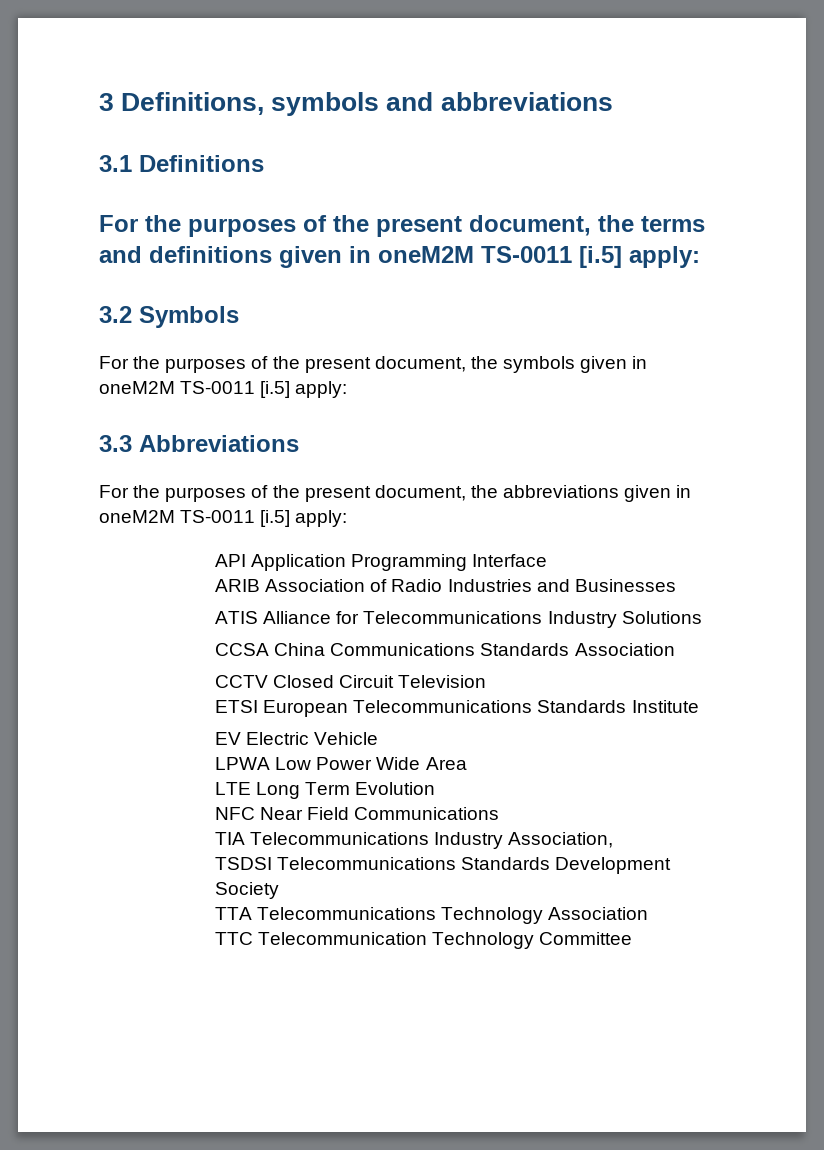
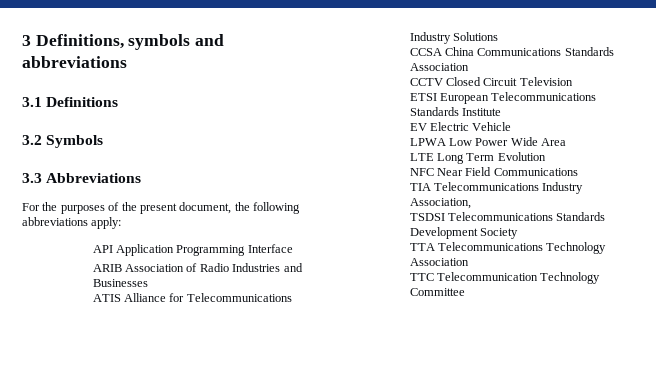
- For the purposes of the present document, the terms and definitions given in oneM2M TS-0011 [i.5] apply:
  3.2 Symbols
- For the purposes of the present document, the symbols given in oneM2M TS-0011 [i.5] apply:
- For the purposes of the present document, the abbreviations given in oneM2M TS-0011 [i.5] apply:
+ For the purposes of the present document, the following abbreviations apply:

